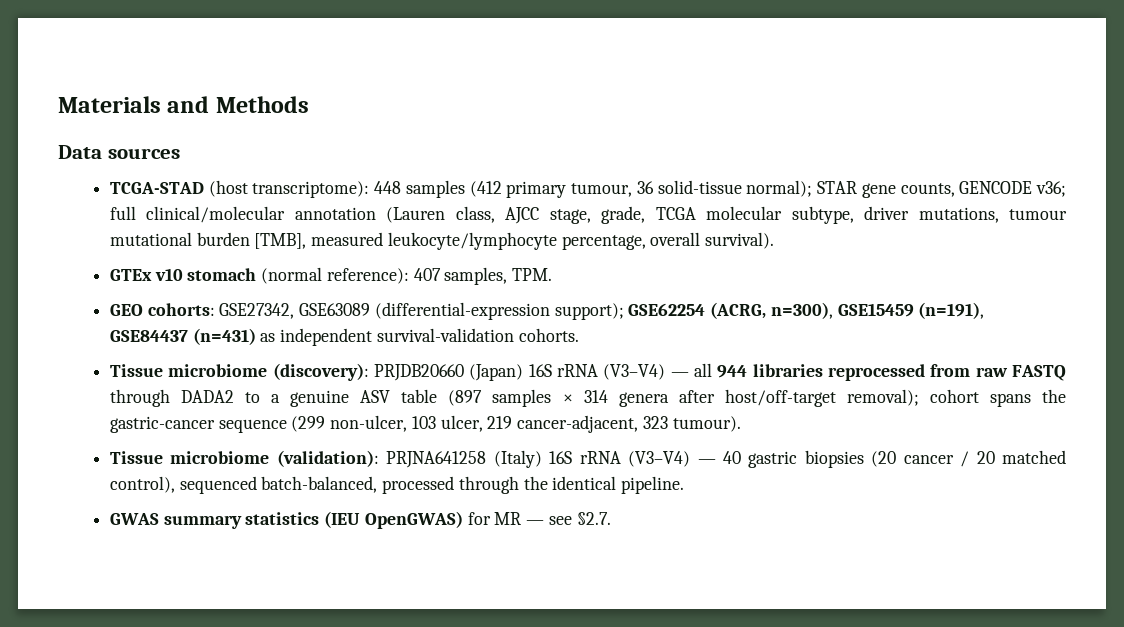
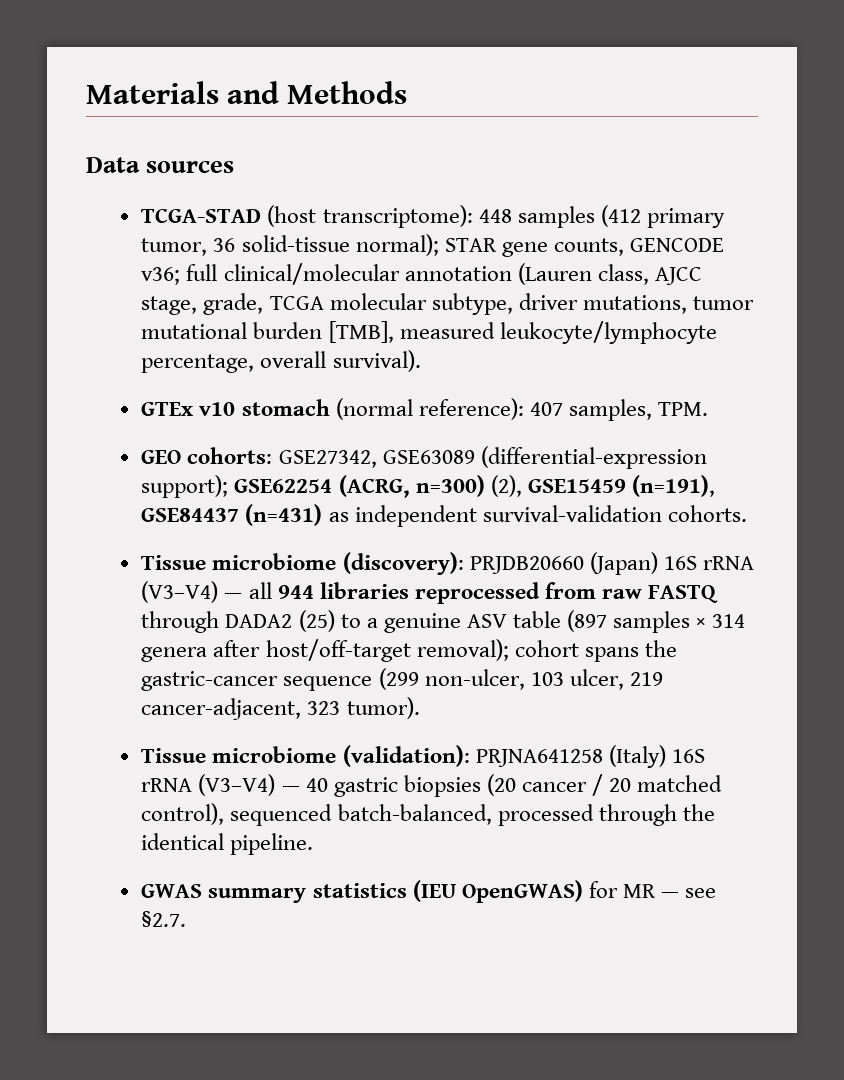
- TCGA-STAD (host transcriptome): 448 samples (412 primary tumour, 36 solid-tissue normal); STAR gene counts, GENCODE v36; full clinical/molecular annotation (Lauren class, AJCC stage, grade, TCGA molecular subtype, driver mutations, tumour mutational burden [TMB], measured leukocyte/lymphocyte percentage, overall survival).
+ TCGA-STAD (host transcriptome): 448 samples (412 primary tumor, 36 solid-tissue normal); STAR gene counts, GENCODE v36; full clinical/molecular annotation (Lauren class, AJCC stage, grade, TCGA molecular subtype, driver mutations, tumor mutational burden [TMB], measured leukocyte/lymphocyte percentage, overall survival).
- GEO cohorts: GSE27342, GSE63089 (differential-expression support); GSE62254 (ACRG, n=300), GSE15459 (n=191), GSE84437 (n=431) as independent survival-validation cohorts.
+ GEO cohorts: GSE27342, GSE63089 (differential-expression support); GSE62254 (ACRG, n=300) (2), GSE15459 (n=191), GSE84437 (n=431) as independent survival-validation cohorts.
- Tissue microbiome (discovery): PRJDB20660 (Japan) 16S rRNA (V3–V4) — all 944 libraries reprocessed from raw FASTQ through DADA2 to a genuine ASV table (897 samples × 314 genera after host/off-target removal); cohort spans the gastric-cancer sequence (299 non-ulcer, 103 ulcer, 219 cancer-adjacent, 323 tumour).
+ Tissue microbiome (discovery): PRJDB20660 (Japan) 16S rRNA (V3–V4) — all 944 libraries reprocessed from raw FASTQ through DADA2 (25) to a genuine ASV table (897 samples × 314 genera after host/off-target removal); cohort spans the gastric-cancer sequence (299 non-ulcer, 103 ulcer, 219 cancer-adjacent, 323 tumor).

